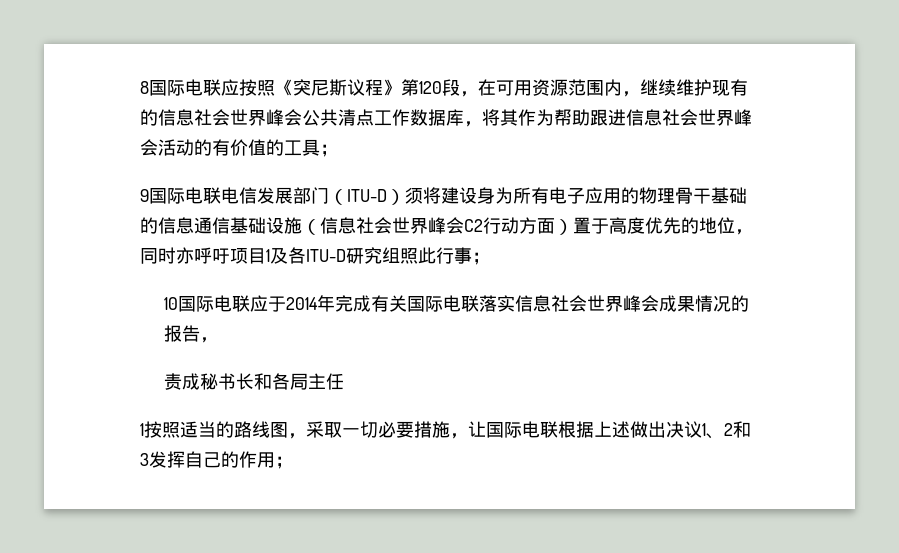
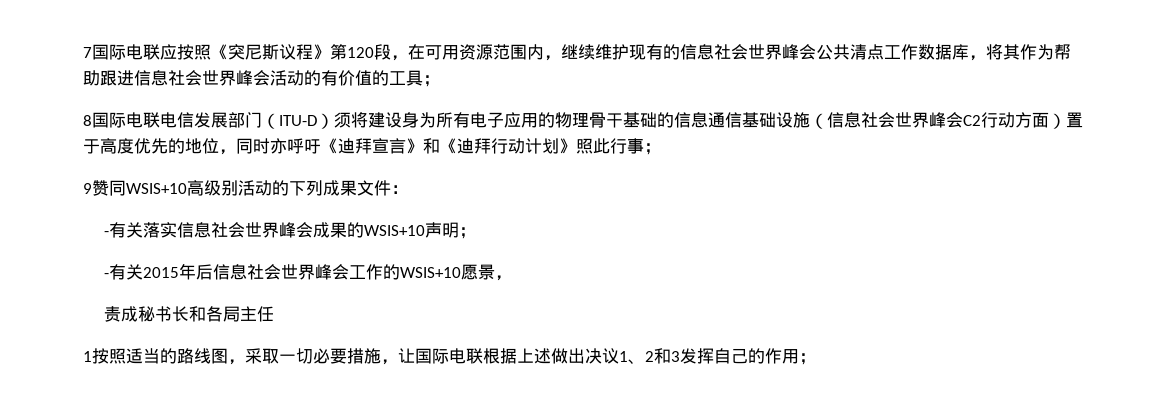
- 8国际电联应按照《突尼斯议程》第120段，在可用资源范围内，继续维护现有的信息社会世界峰会公共清点工作数据库，将其作为帮助跟进信息社会世界峰会活动的有价值的工具；
+ 7国际电联应按照《突尼斯议程》第120段，在可用资源范围内，继续维护现有的信息社会世界峰会公共清点工作数据库，将其作为帮助跟进信息社会世界峰会活动的有价值的工具；
- 9国际电联电信发展部门（ITU-D）须将建设身为所有电子应用的物理骨干基础的信息通信基础设施（信息社会世界峰会C2行动方面）置于高度优先的地位，同时亦呼吁项目1及各ITU-D研究组照此行事；
- 10国际电联应于2014年完成有关国际电联落实信息社会世界峰会成果情况的报告，
+ 8国际电联电信发展部门（ITU-D）须将建设身为所有电子应用的物理骨干基础的信息通信基础设施（信息社会世界峰会C2行动方面）置于高度优先的地位，同时亦呼吁《迪拜宣言》和《迪拜行动计划》照此行事；
+ 9赞同WSIS+10高级别活动的下列成果文件：
+ -有关落实信息社会世界峰会成果的WSIS+10声明；
+ -有关2015年后信息社会世界峰会工作的WSIS+10愿景，

